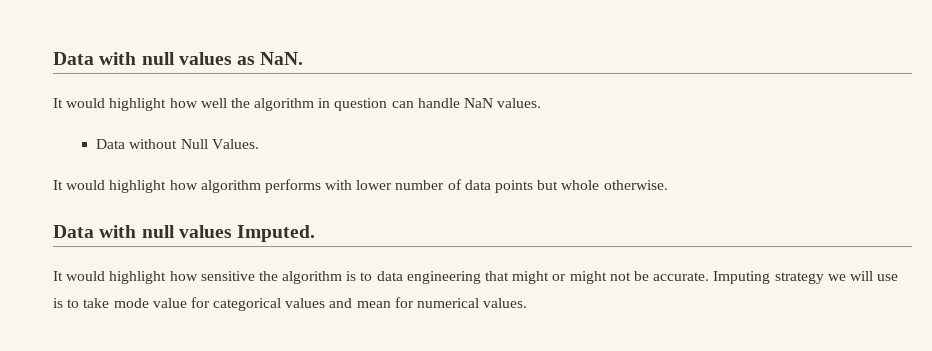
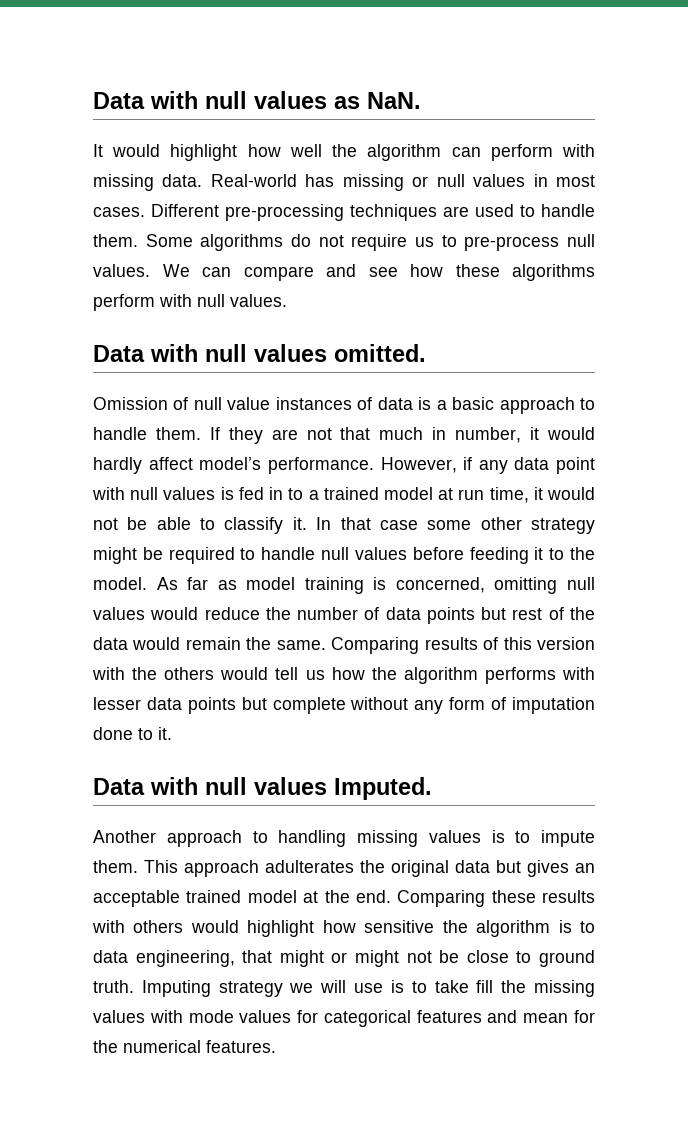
- It would highlight how well the algorithm in question can handle NaN values.
- Data without Null Values.
- It would highlight how algorithm performs with lower number of data points but whole otherwise.
+ It would highlight how well the algorithm can perform with missing data. Real-world has missing or null values in most cases. Different pre-processing techniques are used to handle them. Some algorithms do not require us to pre-process null values. We can compare and see how these algorithms perform with null values.
+ Data with null values omitted.
+ Omission of null value instances of data is a basic approach to handle them. If they are not that much in number, it would hardly affect model’s performance. However, if any data point with null values is fed in to a trained model at run time, it would not be able to classify it. In that case some other strategy might be required to handle null values before feeding it to the model. As far as model training is concerned, omitting null values would reduce the number of data points but rest of the data would remain the same. Comparing results of this version with the others would tell us how the algorithm performs with lesser data points but complete without any form of imputation done to it.
- It would highlight how sensitive the algorithm is to data engineering that might or might not be accurate.
+ Another approach to handling missing values is to impute them. This approach adulterates the original data but gives an acceptable trained model at the end. Comparing these results with others would highlight how sensitive the algorithm is to data engineering, that might or might not be close to ground truth.
- Imputing strategy we will use is to take mode value for categorical values and mean for numerical values.
+ Imputing strategy we will use is to take fill the missing values with mode values for categorical features and mean for the numerical features.

